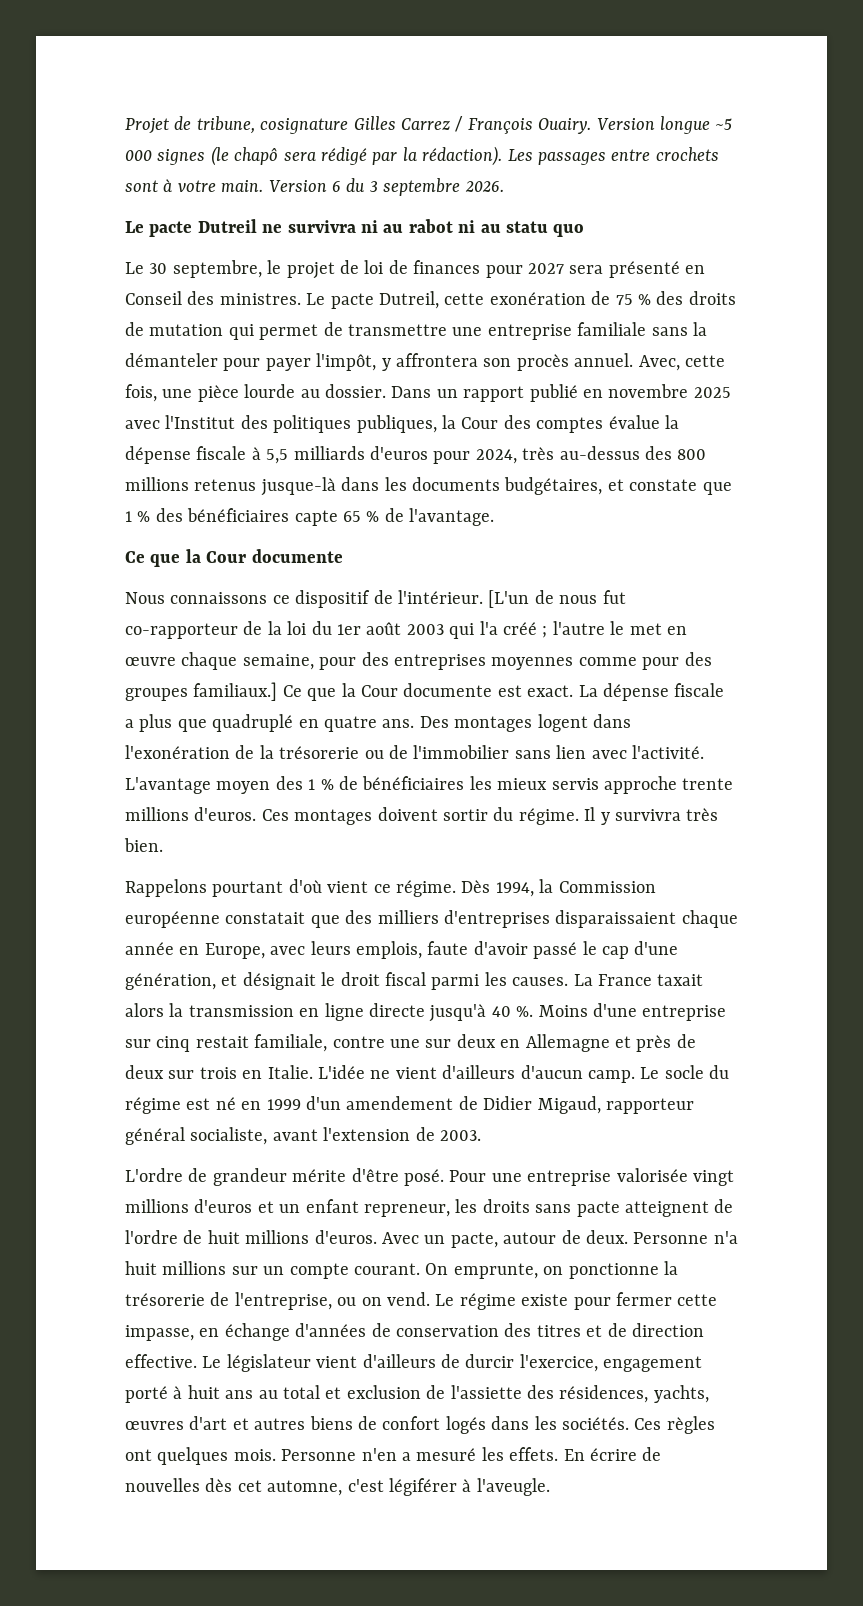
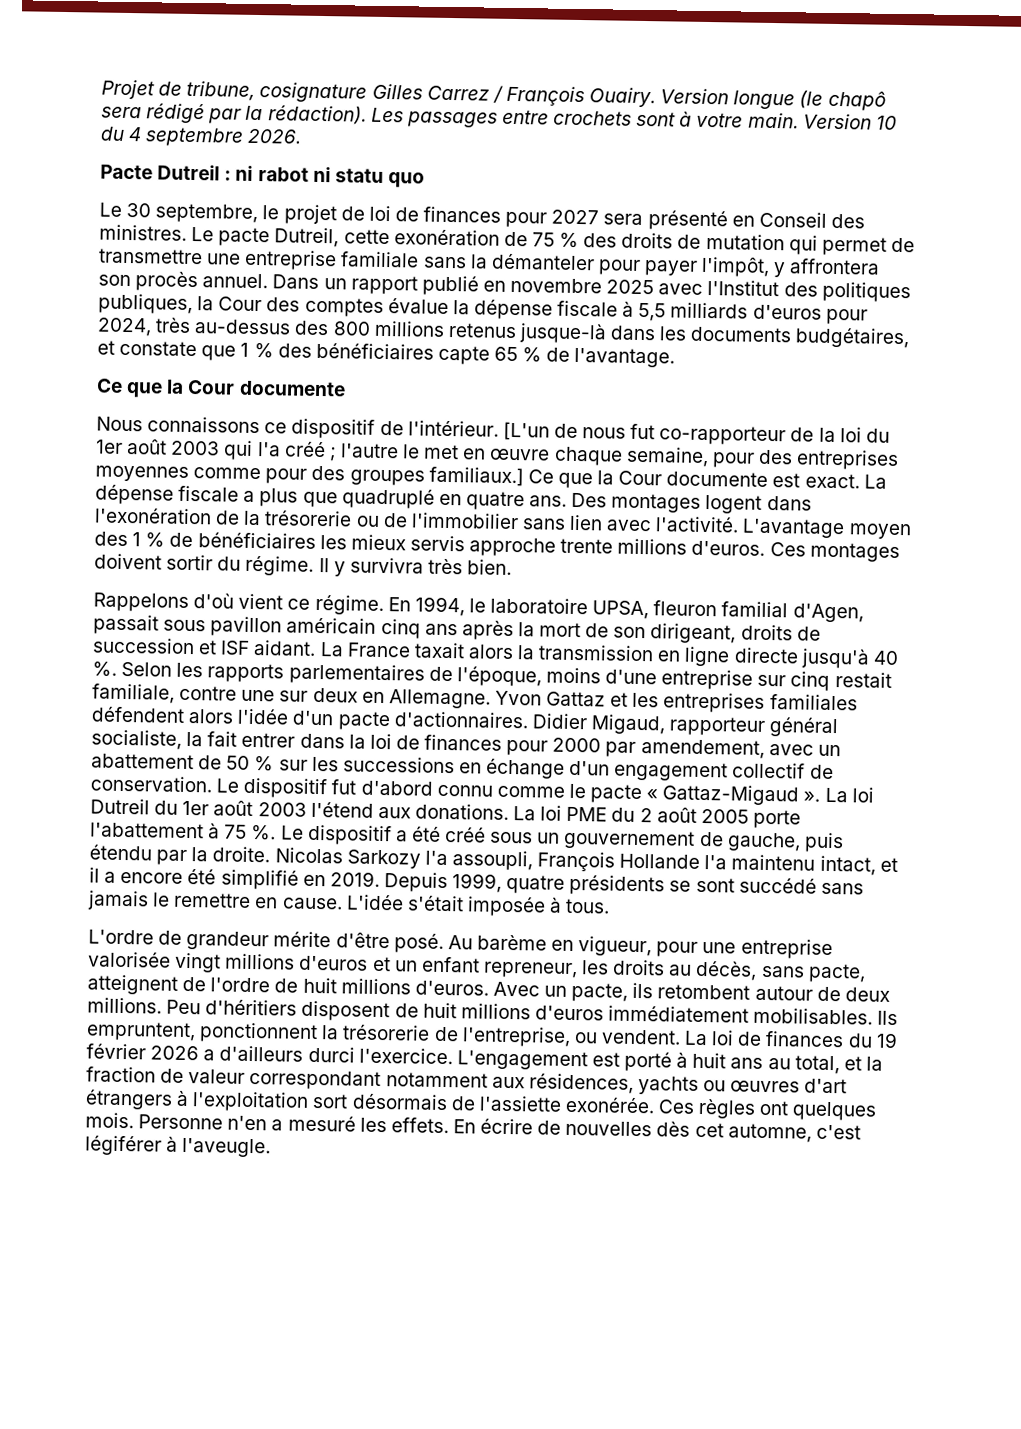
- Version longue ~5 000 signes (le chapô sera rédigé par la rédaction).
+ Version longue (le chapô sera rédigé par la rédaction).
- Version 6 du 3 septembre 2026.
+ Version 10 du 4 septembre 2026.
- Le pacte Dutreil ne survivra ni au rabot ni au statu quo
+ Pacte Dutreil : ni rabot ni statu quo
- Avec, cette fois, une pièce lourde au dossier.
- Rappelons pourtant d'où vient ce régime.
+ Rappelons d'où vient ce régime.
- Dès 1994, la Commission européenne constatait que des milliers d'entreprises disparaissaient chaque année en Europe, avec leurs emplois, faute d'avoir passé le cap d'une génération, et désignait le droit fiscal parmi les causes.
+ En 1994, le laboratoire UPSA, fleuron familial d'Agen, passait sous pavillon américain cinq ans après la mort de son dirigeant, droits de succession et ISF aidant.
- Moins d'une entreprise sur cinq restait familiale, contre une sur deux en Allemagne et près de deux sur trois en Italie. L'idée ne vient d'ailleurs d'aucun camp. Le socle du régime est né en 1999 d'un amendement de Didier Migaud, rapporteur général socialiste, avant l'extension de 2003.
+ Selon les rapports parlementaires de l'époque, moins d'une entreprise sur cinq restait familiale, contre une sur deux en Allemagne. Yvon Gattaz et les entreprises familiales défendent alors l'idée d'un pacte d'actionnaires. Didier Migaud, rapporteur général socialiste, la fait entrer dans la loi de finances pour 2000 par amendement, avec un abattement de 50 % sur les successions en échange d'un engagement collectif de conservation. Le dispositif fut d'abord connu comme le pacte « Gattaz-Migaud ». La loi Dutreil du 1er août 2003 l'étend aux donations. La loi PME du 2 août 2005 porte l'abattement à 75 %. Le dispositif a été créé sous un gouvernement de gauche, puis étendu par la droite. Nicolas Sarkozy l'a assoupli, François Hollande l'a maintenu intact, et il a encore été simplifié en 2019. Depuis 1999, quatre présidents se sont succédé sans jamais le remettre en cause. L'idée s'était imposée à tous.
- Pour une entreprise valorisée vingt millions d'euros et un enfant repreneur, les droits sans pacte atteignent de l'ordre de huit millions d'euros.
+ Au barème en vigueur, pour une entreprise valorisée vingt millions d'euros et un enfant repreneur, les droits au décès, sans pacte, atteignent de l'ordre de huit millions d'euros.
- Avec un pacte, autour de deux. Personne n'a huit millions sur un compte courant. On emprunte, on ponctionne la trésorerie de l'entreprise, ou on vend. Le régime existe pour fermer cette impasse, en échange d'années de conservation des titres et de direction effective. Le législateur vient d'ailleurs de durcir l'exercice, engagement porté à huit ans au total et exclusion de l'assiette des résidences, yachts, œuvres d'art et autres biens de confort logés dans les sociétés.
+ Avec un pacte, ils retombent autour de deux millions. Peu d'héritiers disposent de huit millions d'euros immédiatement mobilisables. Ils empruntent, ponctionnent la trésorerie de l'entreprise, ou vendent. La loi de finances du 19 février 2026 a d'ailleurs durci l'exercice. L'engagement est porté à huit ans au total, et la fraction de valeur correspondant notamment aux résidences, yachts ou œuvres d'art étrangers à l'exploitation sort désormais de l'assiette exonérée.

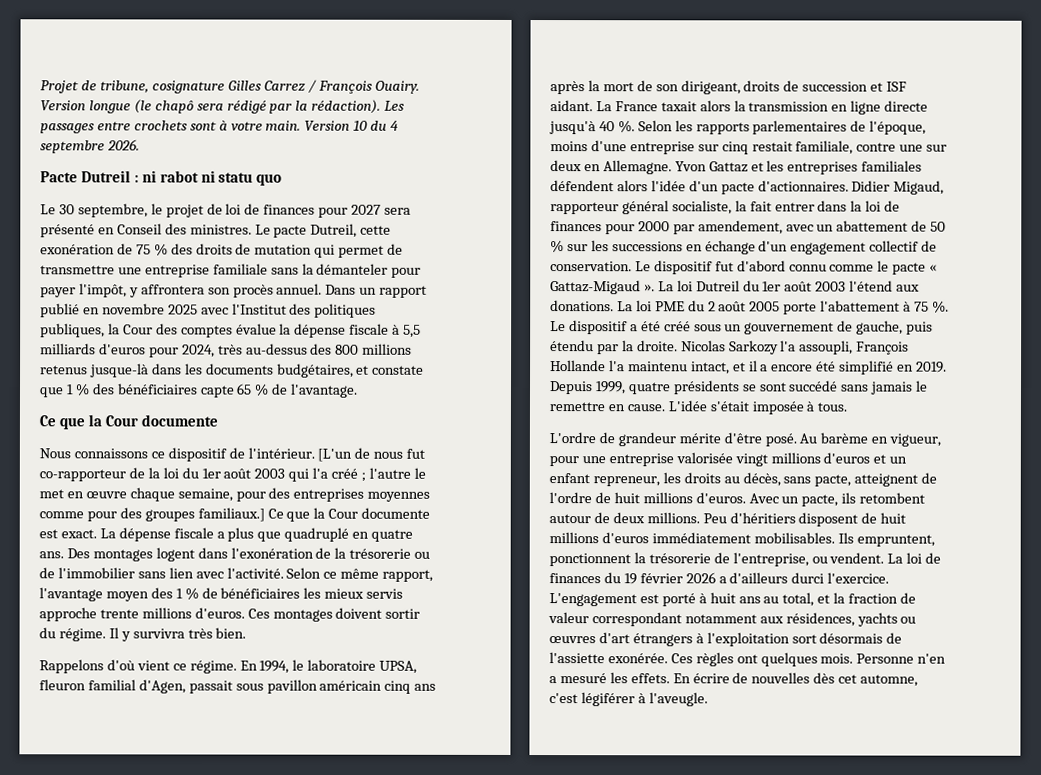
- L'avantage moyen des 1 % de bénéficiaires les mieux servis approche trente millions d'euros.
+ Selon ce même rapport, l'avantage moyen des 1 % de bénéficiaires les mieux servis approche trente millions d'euros.

